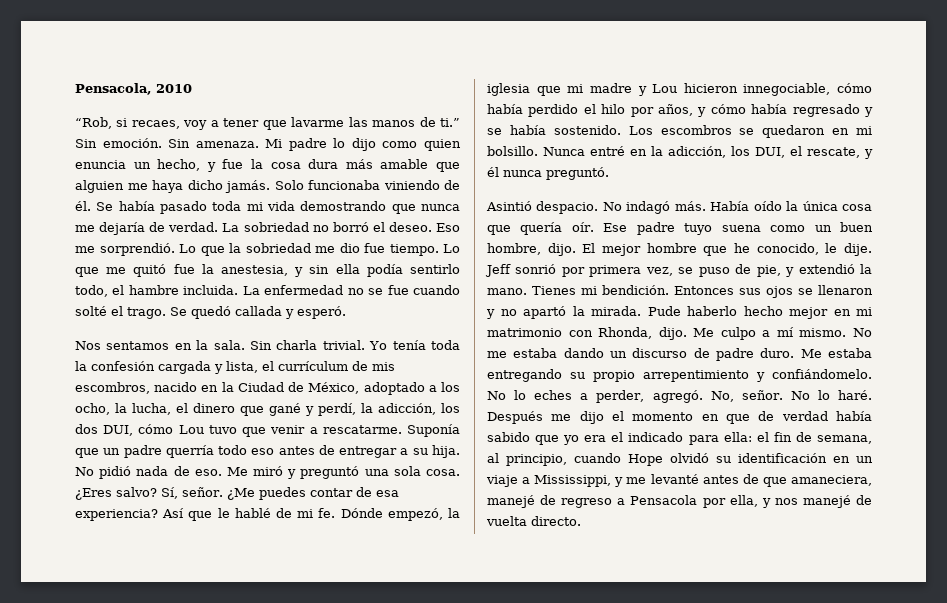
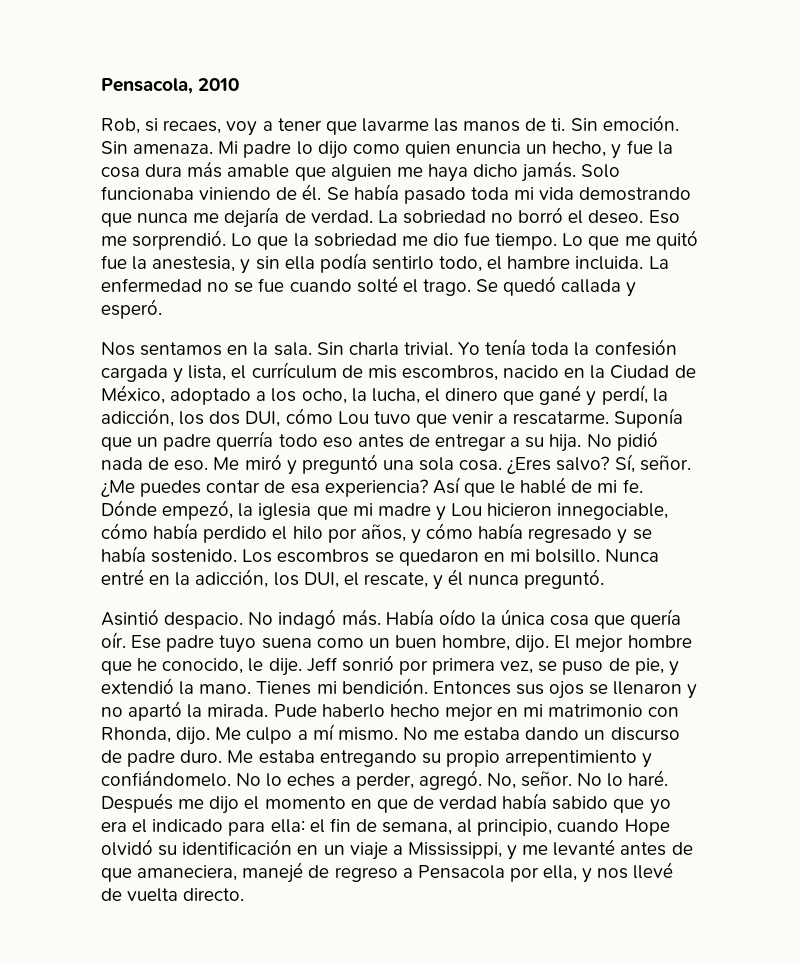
- “Rob, si recaes, voy a tener que lavarme las manos de ti.”
+ Rob, si recaes, voy a tener que lavarme las manos de ti.
- Después me dijo el momento en que de verdad había sabido que yo era el indicado para ella: el fin de semana, al principio, cuando Hope olvidó su identificación en un viaje a Mississippi, y me levanté antes de que amaneciera, manejé de regreso a Pensacola por ella, y nos manejé de vuelta directo.
+ Después me dijo el momento en que de verdad había sabido que yo era el indicado para ella: el fin de semana, al principio, cuando Hope olvidó su identificación en un viaje a Mississippi, y me levanté antes de que amaneciera, manejé de regreso a Pensacola por ella, y nos llevé de vuelta directo.

